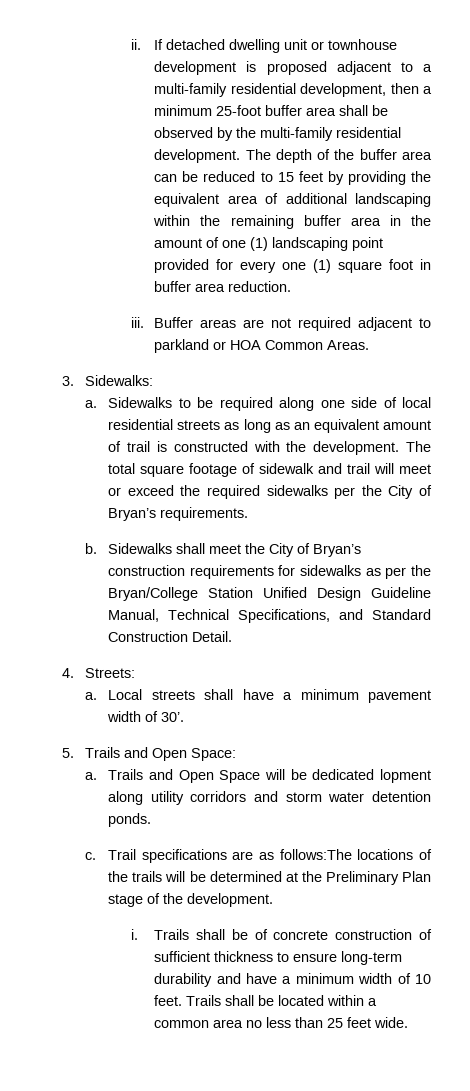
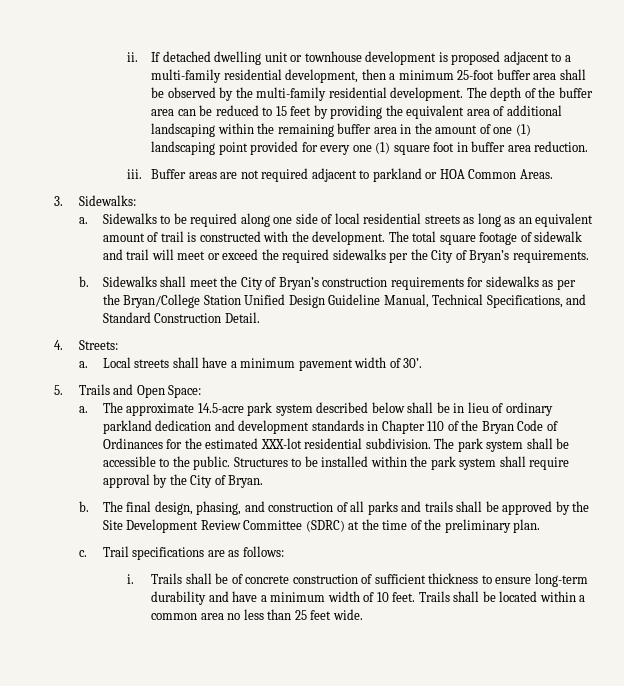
- Trails and Open Space will be dedicated lopment along utility corridors and storm water detention ponds.
+ The approximate 14.5-acre park system described below shall be in lieu of ordinary parkland dedication and development standards in Chapter 110 of the Bryan Code of Ordinances for the estimated XXX-lot residential subdivision. The park system shall be accessible to the public. Structures to be installed within the park system shall require approval by the City of Bryan.
+ b. The final design, phasing, and construction of all parks and trails shall be approved by the Site Development Review Committee (SDRC) at the time of the preliminary plan.
- Trail specifications are as follows:The locations of the trails will be determined at the Preliminary Plan stage of the development.
+ Trail specifications are as follows:

